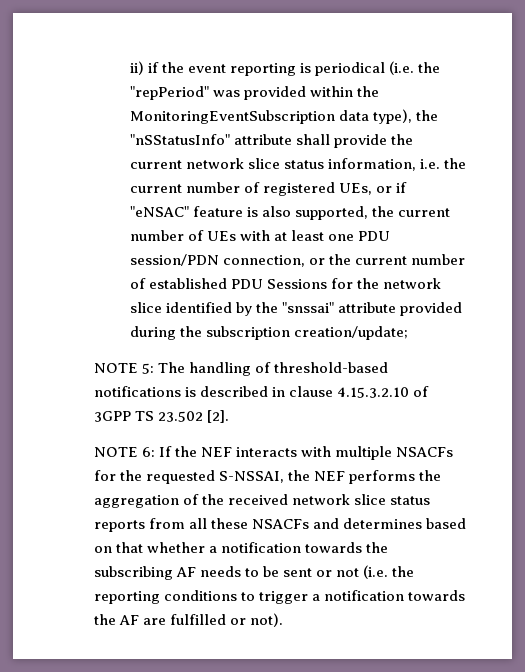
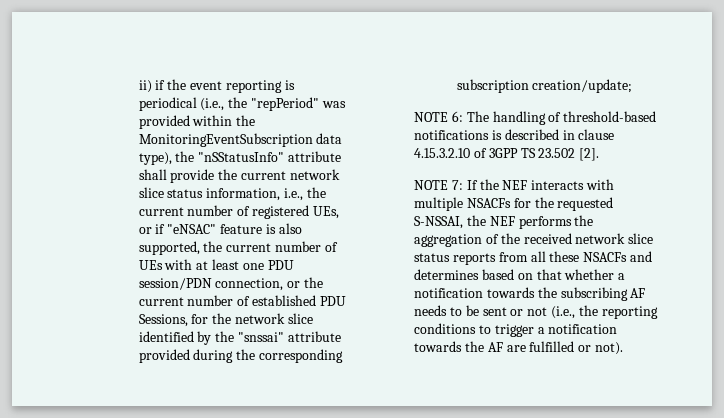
- ii) if the event reporting is periodical (i.e. the "repPeriod" was provided within the MonitoringEventSubscription data type), the "nSStatusInfo" attribute shall provide the current network slice status information, i.e. the current number of registered UEs, or if "eNSAC" feature is also supported, the current number of UEs with at least one PDU session/PDN connection, or the current number of established PDU Sessions for the network slice identified by the "snssai" attribute provided during the subscription creation/update;
+ ii) if the event reporting is periodical (i.e., the "repPeriod" was provided within the MonitoringEventSubscription data type), the "nSStatusInfo" attribute shall provide the current network slice status information, i.e., the current number of registered UEs, or if "eNSAC" feature is also supported, the current number of UEs with at least one PDU session/PDN connection, or the current number of established PDU Sessions, for the network slice identified by the "snssai" attribute provided during the corresponding subscription creation/update;
- NOTE 5: The handling of threshold-based notifications is described in clause 4.15.3.2.10 of 3GPP TS 23.502 [2].
+ NOTE 6: The handling of threshold-based notifications is described in clause 4.15.3.2.10 of 3GPP TS 23.502 [2].
- NOTE 6: If the NEF interacts with multiple NSACFs for the requested S-NSSAI, the NEF performs the aggregation of the received network slice status reports from all these NSACFs and determines based on that whether a notification towards the subscribing AF needs to be sent or not (i.e. the reporting conditions to trigger a notification towards the AF are fulfilled or not).
+ NOTE 7: If the NEF interacts with multiple NSACFs for the requested S-NSSAI, the NEF performs the aggregation of the received network slice status reports from all these NSACFs and determines based on that whether a notification towards the subscribing AF needs to be sent or not (i.e., the reporting conditions to trigger a notification towards the AF are fulfilled or not).

